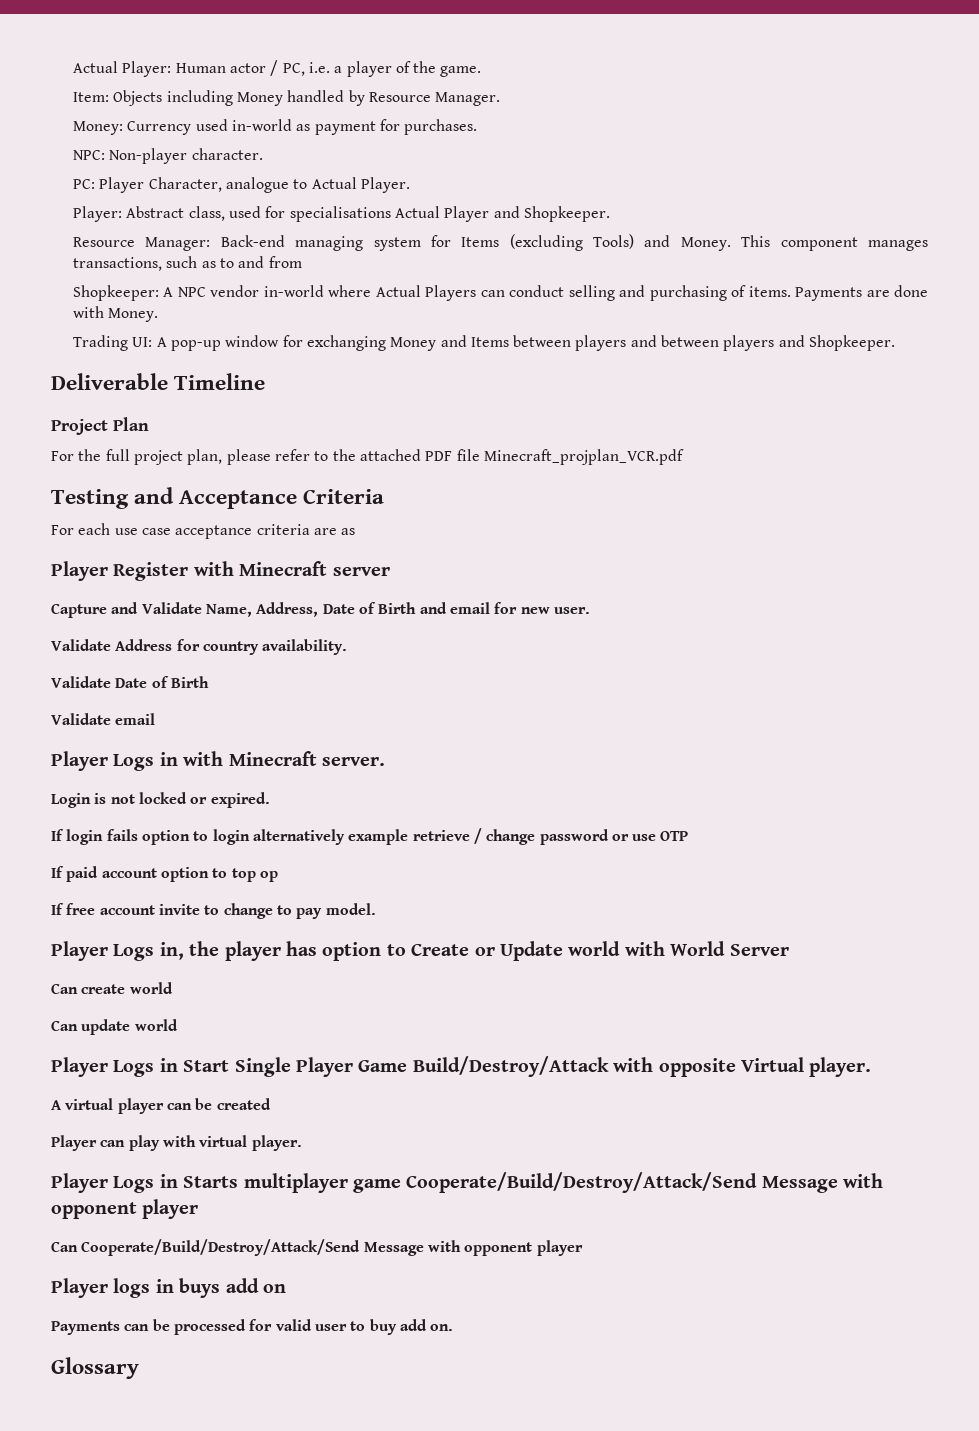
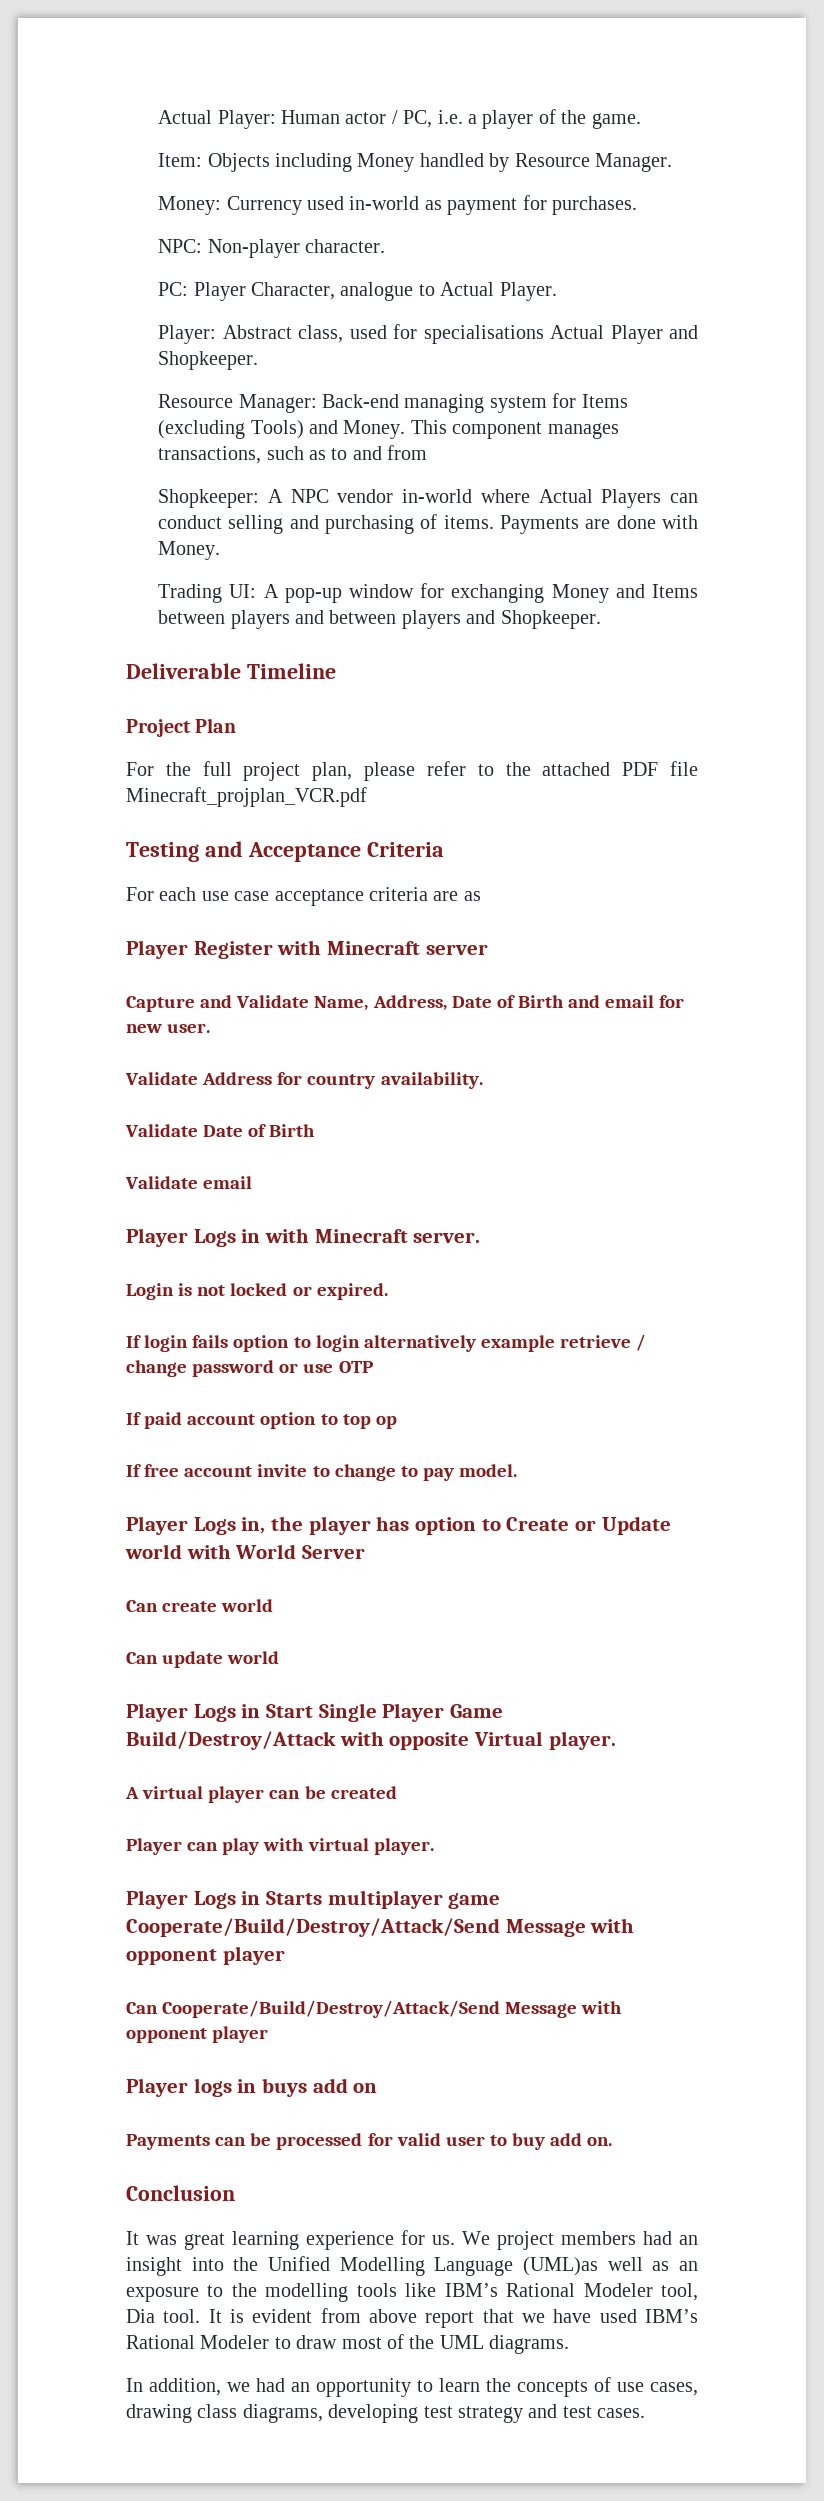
- Glossary
+ Conclusion
+ It was great learning experience for us. We project members had an insight into the Unified Modelling Language (UML)as well as an exposure to the modelling tools like IBM’s Rational Modeler tool, Dia tool. It is evident from above report that we have used IBM’s Rational Modeler to draw most of the UML diagrams.
+ In addition, we had an opportunity to learn the concepts of use cases, drawing class diagrams, developing test strategy and test cases.

